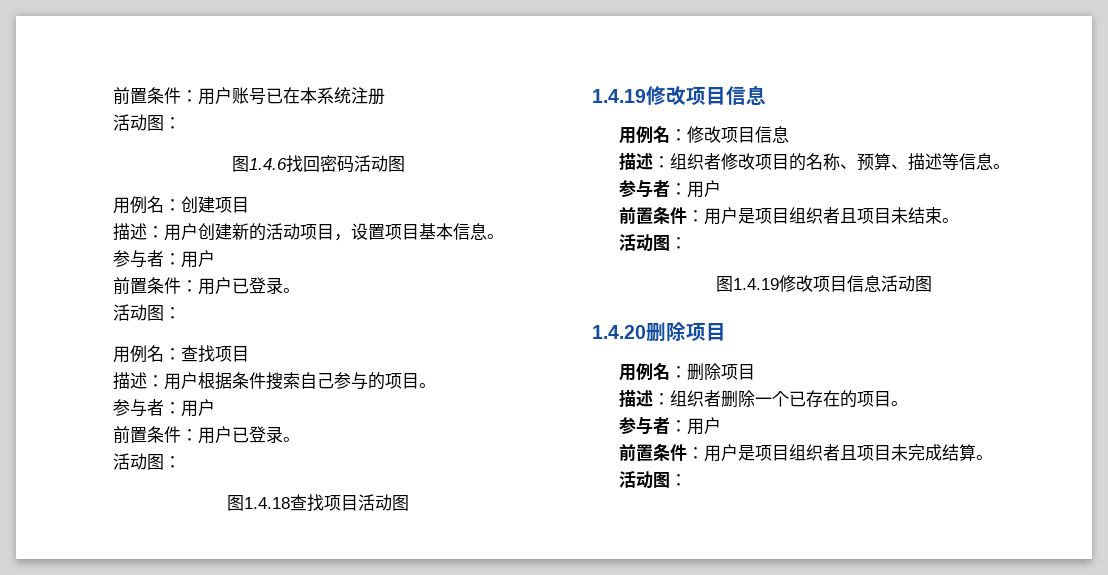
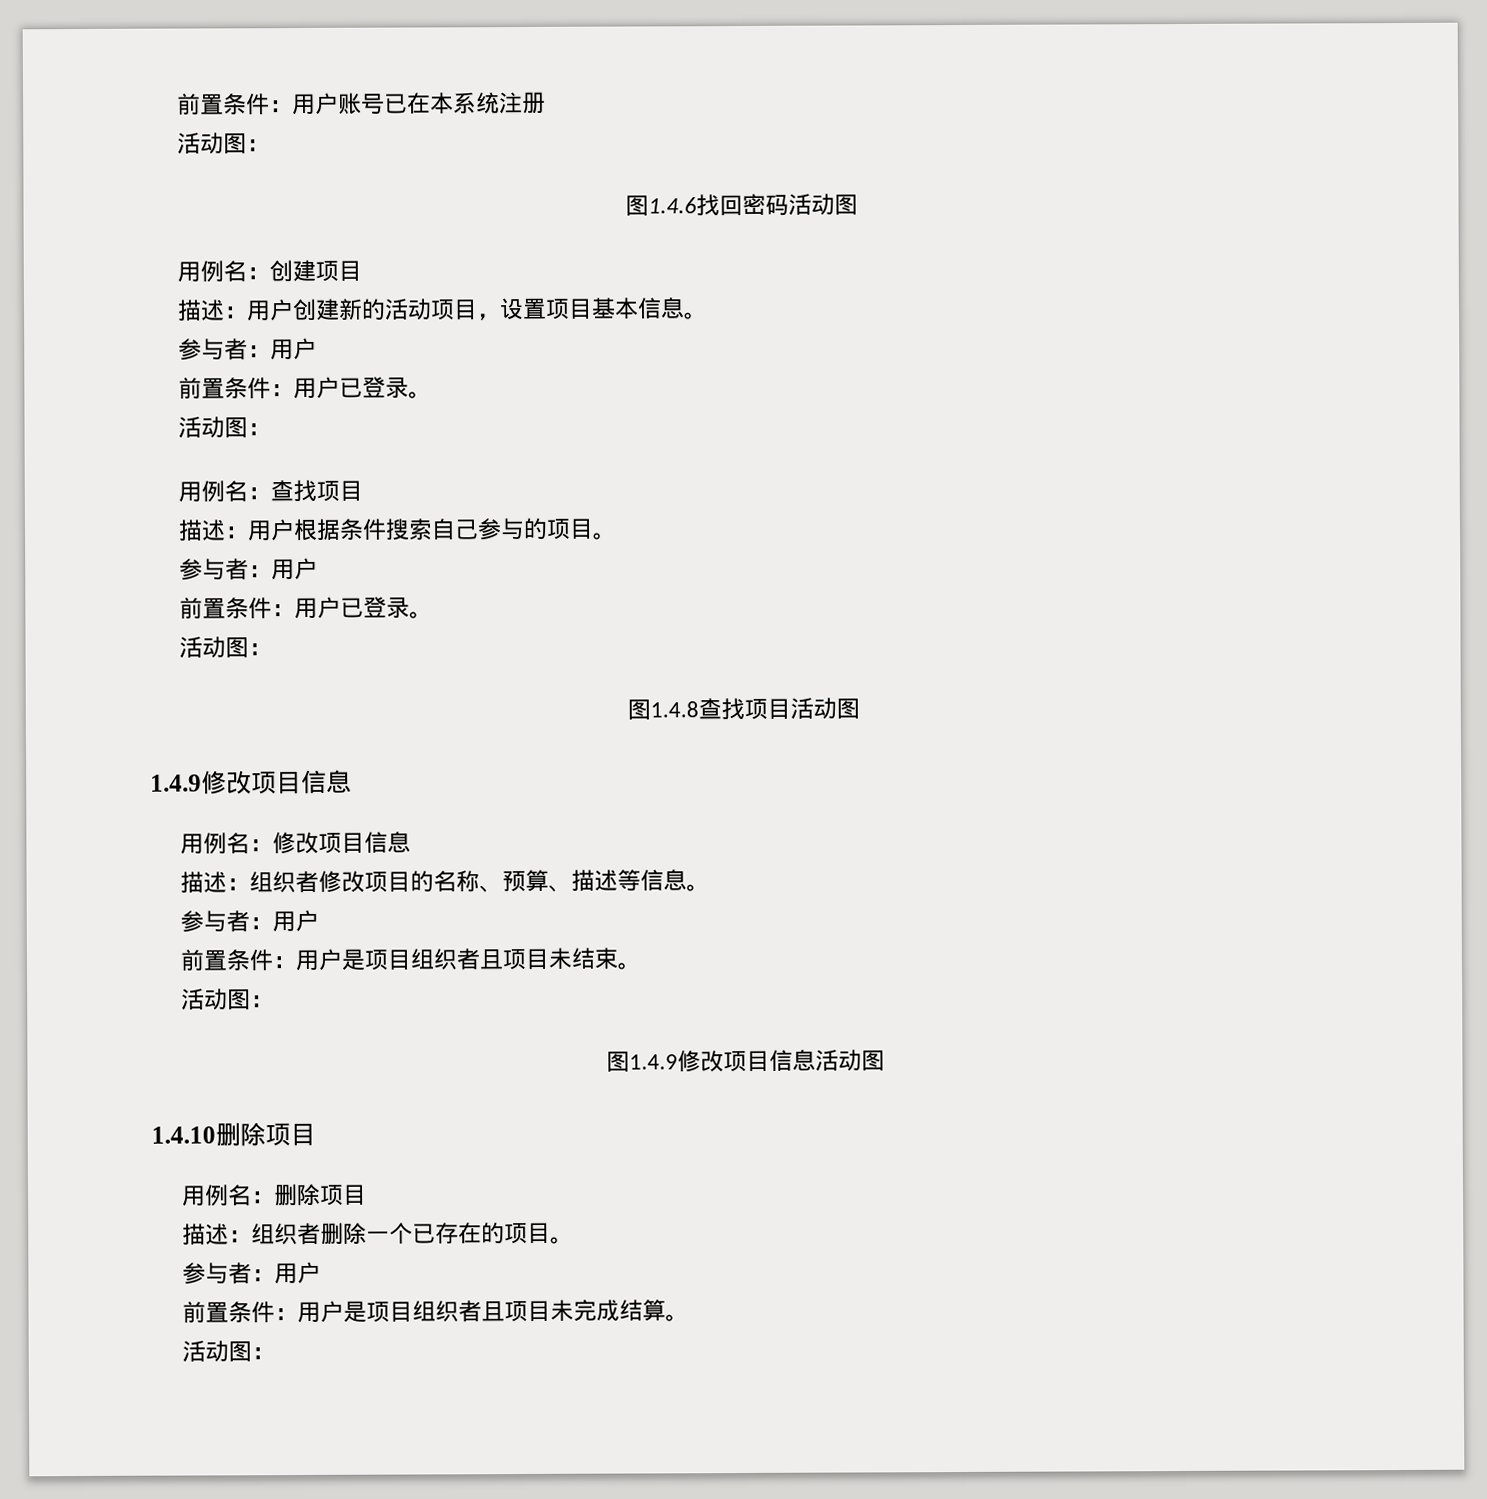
- 图1.4.18查找项目活动图
- 1.4.19修改项目信息
+ 图1.4.8查找项目活动图
+ 1.4.9修改项目信息
- 图1.4.19修改项目信息活动图
+ 图1.4.9修改项目信息活动图
- 1.4.20删除项目
+ 1.4.10删除项目

